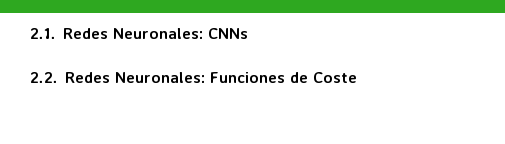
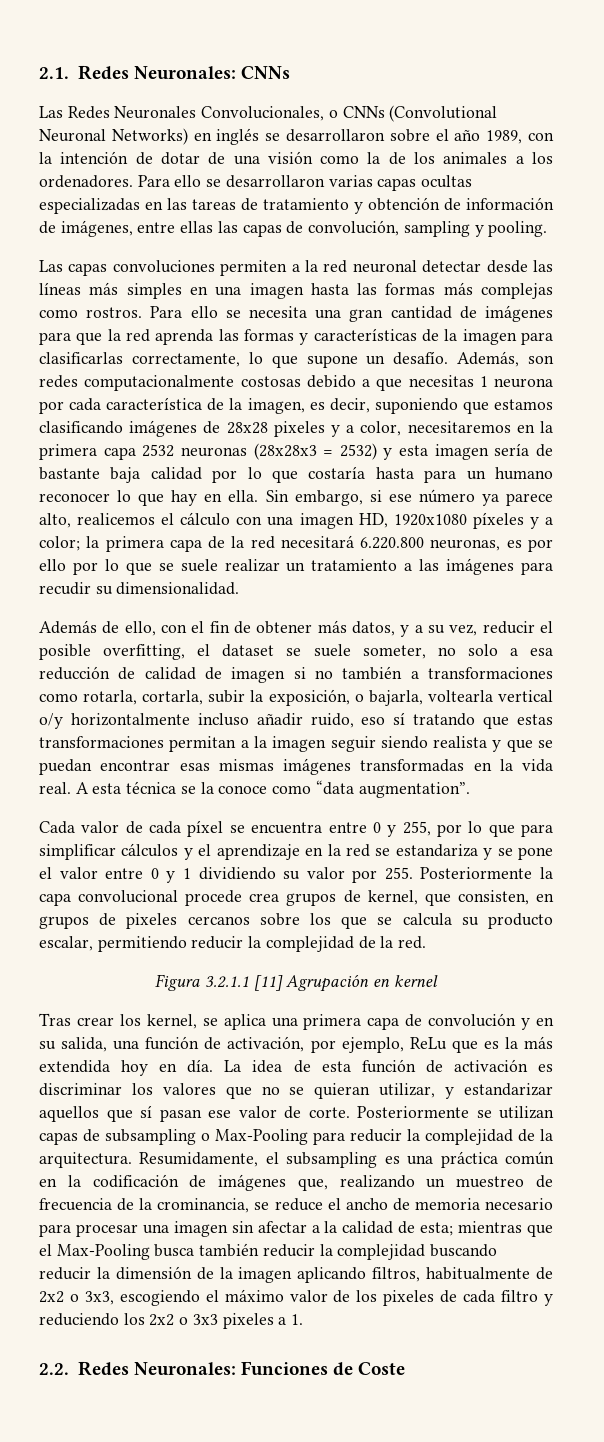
+ Las Redes Neuronales Convolucionales, o CNNs (Convolutional Neuronal Networks) en inglés se desarrollaron sobre el año 1989, con la intención de dotar de una visión como la de los animales a los ordenadores. Para ello se desarrollaron varias capas ocultas especializadas en las tareas de tratamiento y obtención de información de imágenes, entre ellas las capas de convolución, sampling y pooling.
+ Las capas convoluciones permiten a la red neuronal detectar desde las líneas más simples en una imagen hasta las formas más complejas como rostros. Para ello se necesita una gran cantidad de imágenes para que la red aprenda las formas y características de la imagen para clasificarlas correctamente, lo que supone un desafío. Además, son redes computacionalmente costosas debido a que necesitas 1 neurona por cada característica de la imagen, es decir, suponiendo que estamos clasificando imágenes de 28x28 pixeles y a color, necesitaremos en la primera capa 2532 neuronas (28x28x3 = 2532) y esta imagen sería de bastante baja calidad por lo que costaría hasta para un humano reconocer lo que hay en ella. Sin embargo, si ese número ya parece alto, realicemos el cálculo con una imagen HD, 1920x1080 píxeles y a color; la primera capa de la red necesitará 6.220.800 neuronas, es por ello por lo que se suele realizar un tratamiento a las imágenes para recudir su dimensionalidad.
+ Además de ello, con el fin de obtener más datos, y a su vez, reducir el posible overfitting, el dataset se suele someter, no solo a esa reducción de calidad de imagen si no también a transformaciones como rotarla, cortarla, subir la exposición, o bajarla, voltearla vertical o/y horizontalmente incluso añadir ruido, eso sí tratando que estas transformaciones permitan a la imagen seguir siendo realista y que se puedan encontrar esas mismas imágenes transformadas en la vida real. A esta técnica se la conoce como “data augmentation”.
+ Cada valor de cada píxel se encuentra entre 0 y 255, por lo que para simplificar cálculos y el aprendizaje en la red se estandariza y se pone el valor entre 0 y 1 dividiendo su valor por 255. Posteriormente la capa convolucional procede crea grupos de kernel, que consisten, en grupos de pixeles cercanos sobre los que se calcula su producto escalar, permitiendo reducir la complejidad de la red.
+ Figura 3.2.1.1 [11] Agrupación en kernel
+ Tras crear los kernel, se aplica una primera capa de convolución y en su salida, una función de activación, por ejemplo, ReLu que es la más extendida hoy en día. La idea de esta función de activación es discriminar los valores que no se quieran utilizar, y estandarizar aquellos que sí pasan ese valor de corte. Posteriormente se utilizan capas de subsampling o Max-Pooling para reducir la complejidad de la arquitectura. Resumidamente, el subsampling es una práctica común en la codificación de imágenes que, realizando un muestreo de frecuencia de la crominancia, se reduce el ancho de memoria necesario para procesar una imagen sin afectar a la calidad de esta; mientras que el Max-Pooling busca también reducir la complejidad buscando reducir la dimensión de la imagen aplicando filtros, habitualmente de 2x2 o 3x3, escogiendo el máximo valor de los pixeles de cada filtro y reduciendo los 2x2 o 3x3 pixeles a 1.

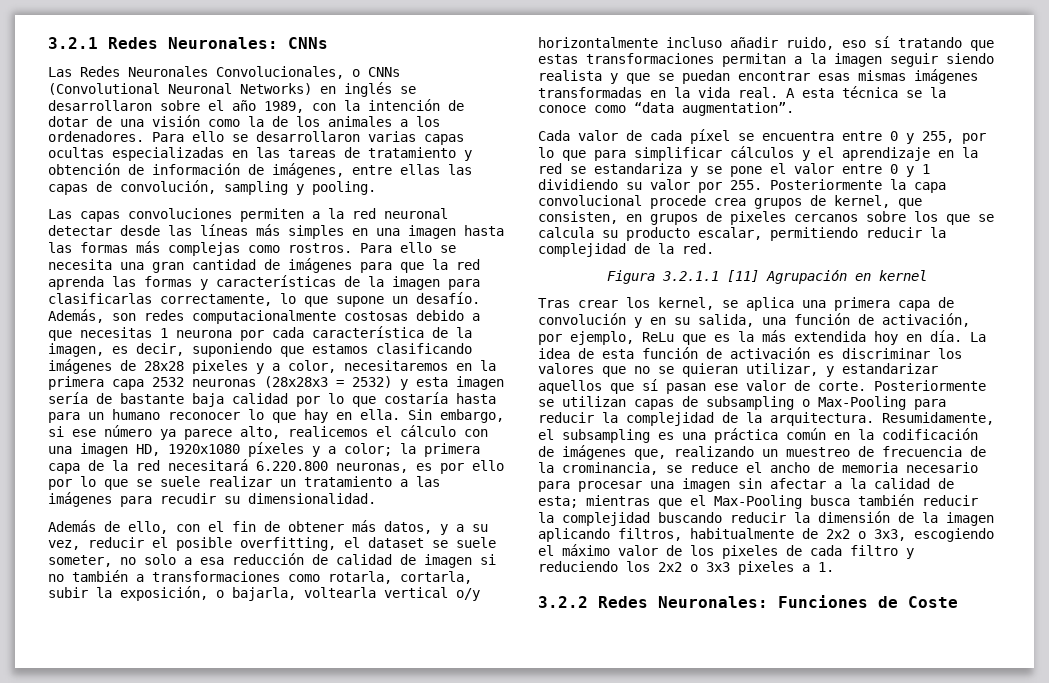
- 2.1. Redes Neuronales: CNNs
+ 3.2.1 Redes Neuronales: CNNs
- 2.2. Redes Neuronales: Funciones de Coste
+ 3.2.2 Redes Neuronales: Funciones de Coste

